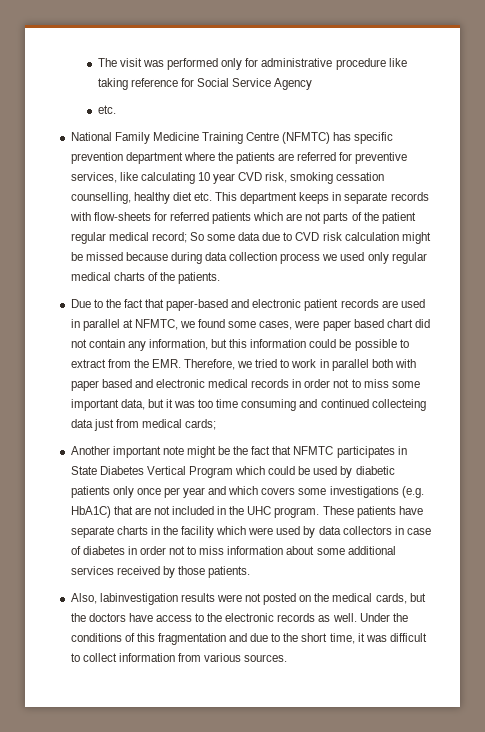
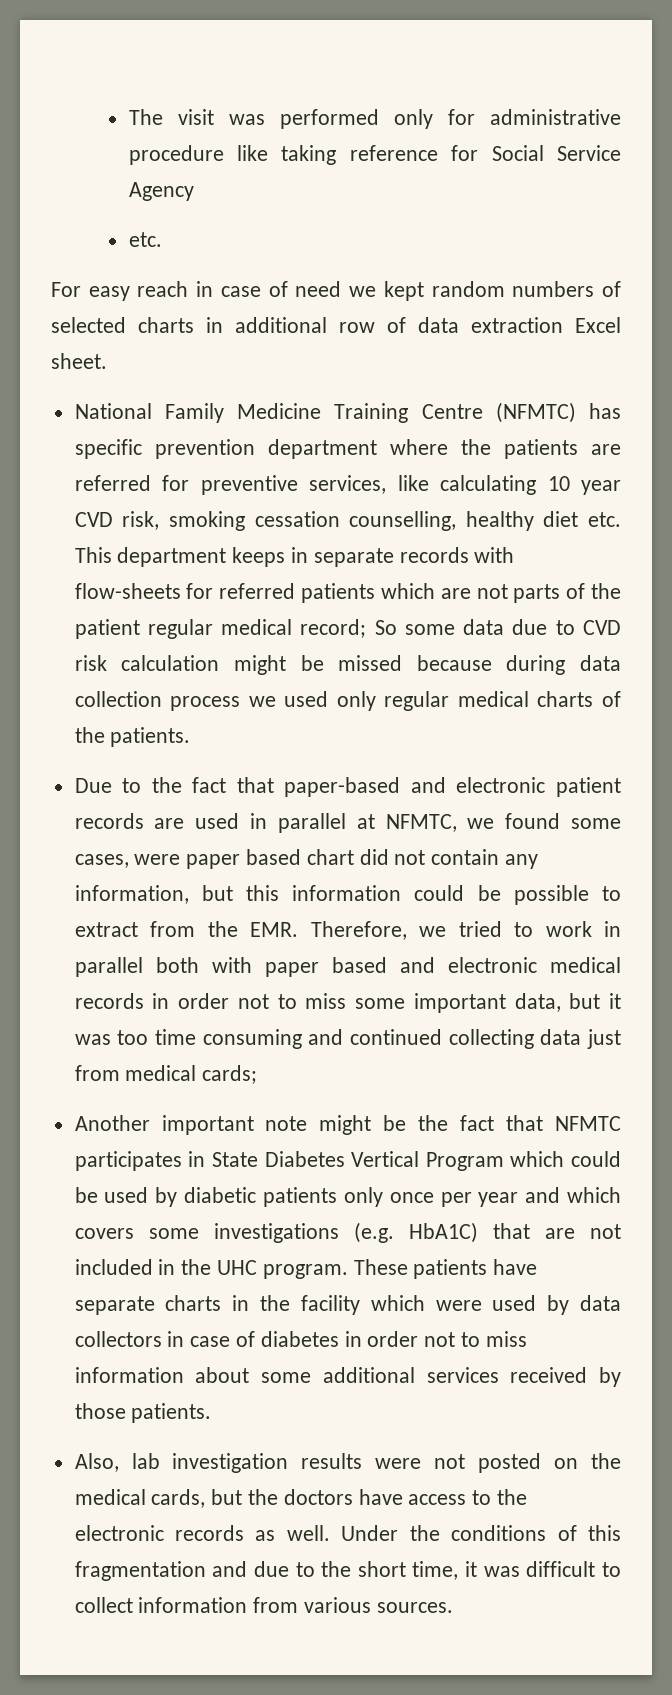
+ For easy reach in case of need we kept random numbers of selected charts in additional row of data extraction Excel sheet.
- Due to the fact that paper-based and electronic patient records are used in parallel at NFMTC, we found some cases, were paper based chart did not contain any information, but this information could be possible to extract from the EMR. Therefore, we tried to work in parallel both with paper based and electronic medical records in order not to miss some important data, but it was too time consuming and continued collecteing data just from medical cards;
+ Due to the fact that paper-based and electronic patient records are used in parallel at NFMTC, we found some cases, were paper based chart did not contain any information, but this information could be possible to extract from the EMR. Therefore, we tried to work in parallel both with paper based and electronic medical records in order not to miss some important data, but it was too time consuming and continued collecting data just from medical cards;
- Also, labinvestigation results were not posted on the medical cards, but the doctors have access to the electronic records as well.
+ Also, lab investigation results were not posted on the medical cards, but the doctors have access to the electronic records as well.

